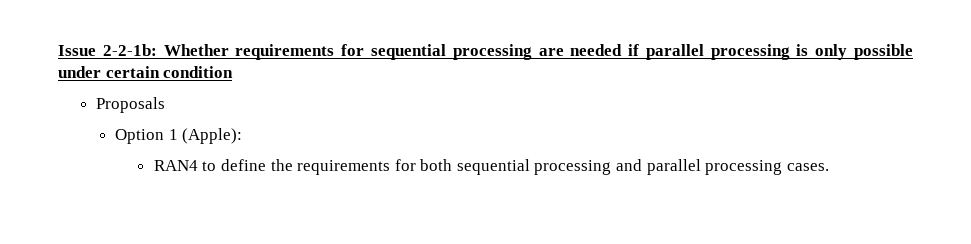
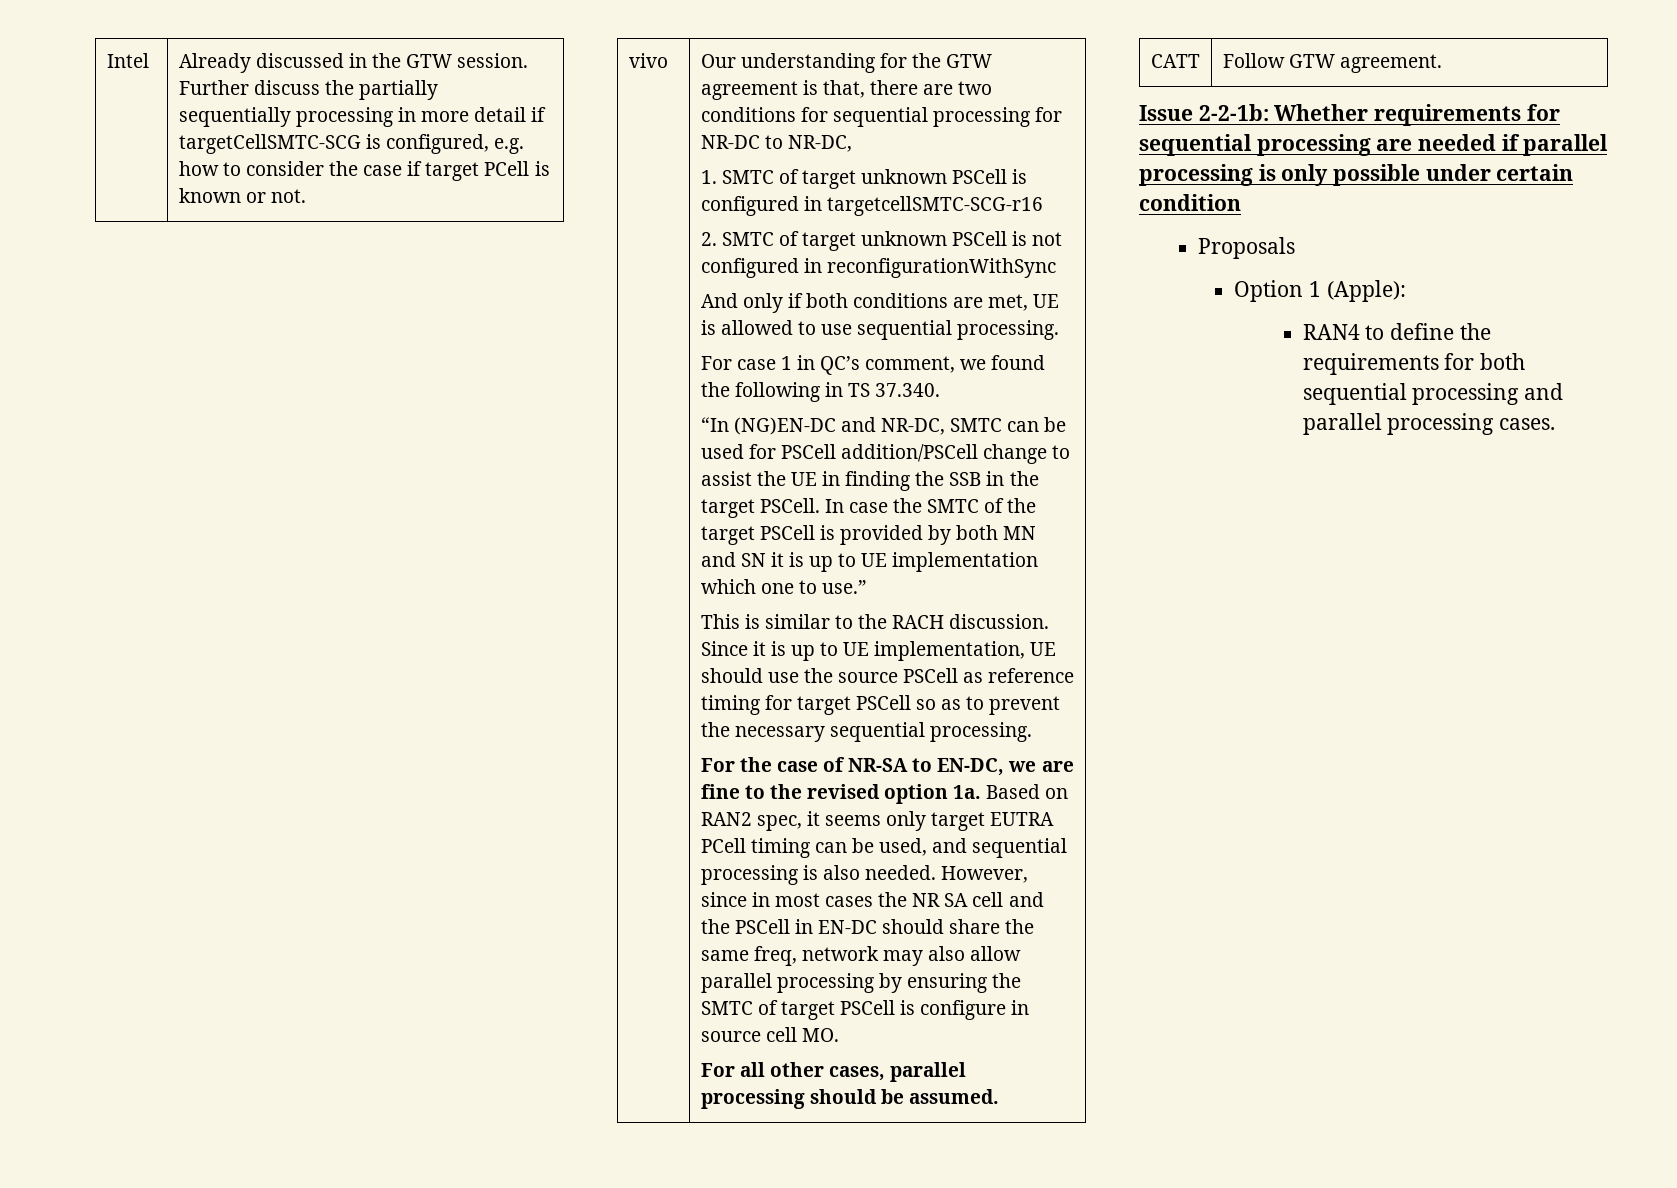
+ Intel | Already discussed in the GTW session. Further discuss the partially sequentially processing in more detail if targetCellSMTC-SCG is configured, e.g. how to consider the case if target PCell is known or not.
+ vivo | Our understanding for the GTW agreement is that, there are two conditions for sequential processing for NR-DC to NR-DC,
+ 1. SMTC of target unknown PSCell is configured in targetcellSMTC-SCG-r16
+ 2. SMTC of target unknown PSCell is not configured in reconfigurationWithSync
+ And only if both conditions are met, UE is allowed to use sequential processing.
+ For case 1 in QC’s comment, we found the following in TS 37.340.
+ “In (NG)EN-DC and NR-DC, SMTC can be used for PSCell addition/PSCell change to assist the UE in finding the SSB in the target PSCell. In case the SMTC of the target PSCell is provided by both MN and SN it is up to UE implementation which one to use.”
+ This is similar to the RACH discussion. Since it is up to UE implementation, UE should use the source PSCell as reference timing for target PSCell so as to prevent the necessary sequential processing.
+ For the case of NR-SA to EN-DC, we are fine to the revised option 1a. Based on RAN2 spec, it seems only target EUTRA PCell timing can be used, and sequential processing is also needed. However, since in most cases the NR SA cell and the PSCell in EN-DC should share the same freq, network may also allow parallel processing by ensuring the SMTC of target PSCell is configure in source cell MO.
+ For all other cases, parallel processing should be assumed.
+ CATT | Follow GTW agreement.

